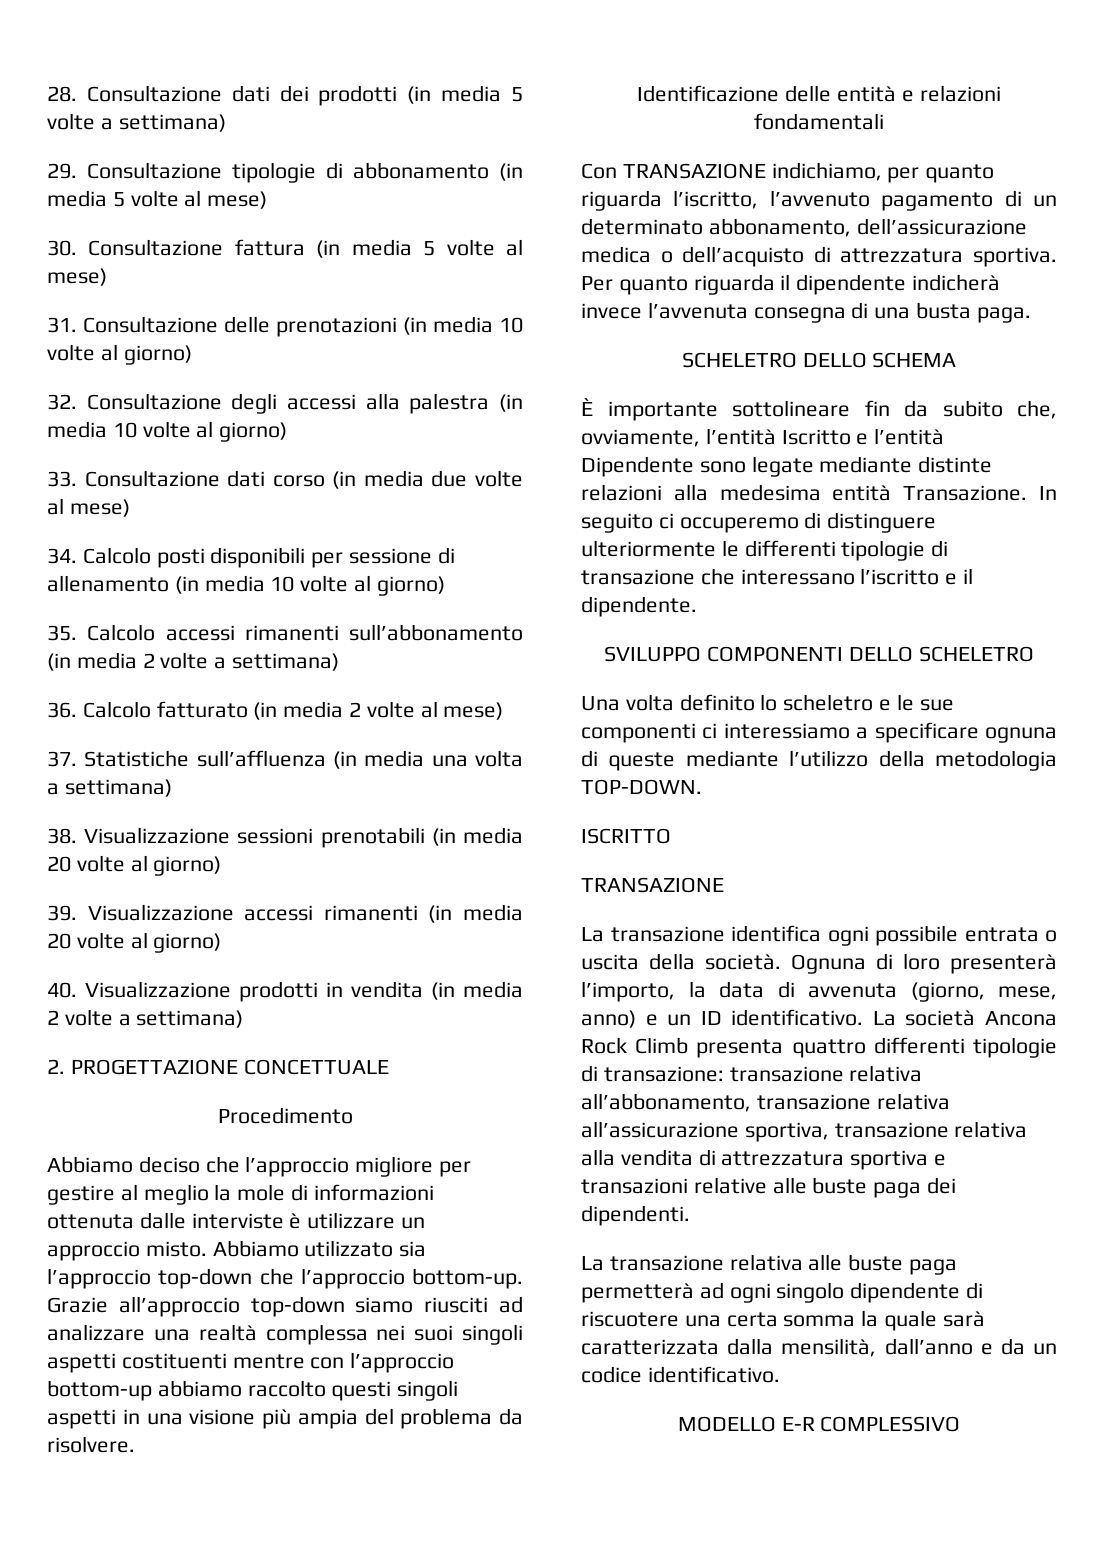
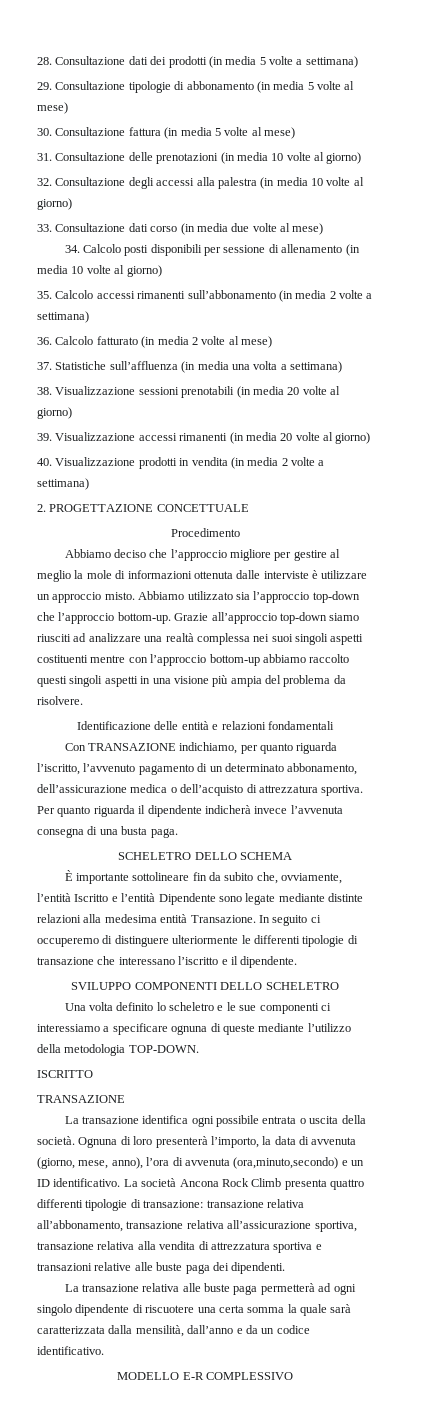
- Ognuna di loro presenterà l’importo, la data di avvenuta (giorno, mese, anno) e un ID identificativo.
+ Ognuna di loro presenterà l’importo, la data di avvenuta (giorno, mese, anno), l’ora di avvenuta (ora,minuto,secondo) e un ID identificativo.

